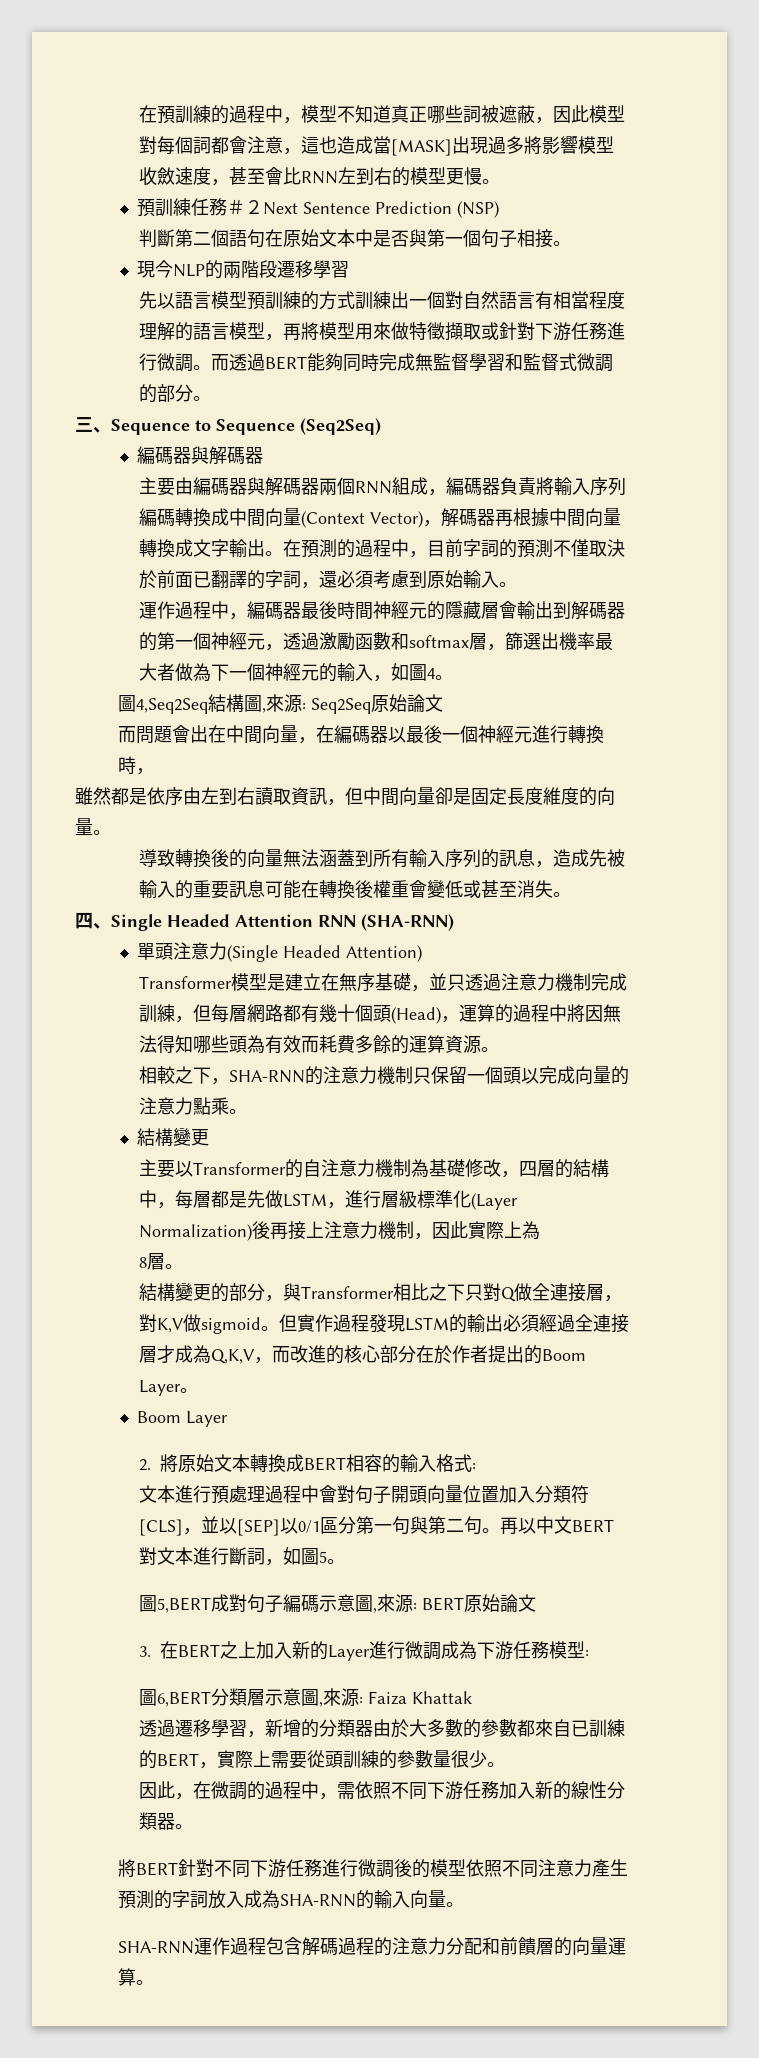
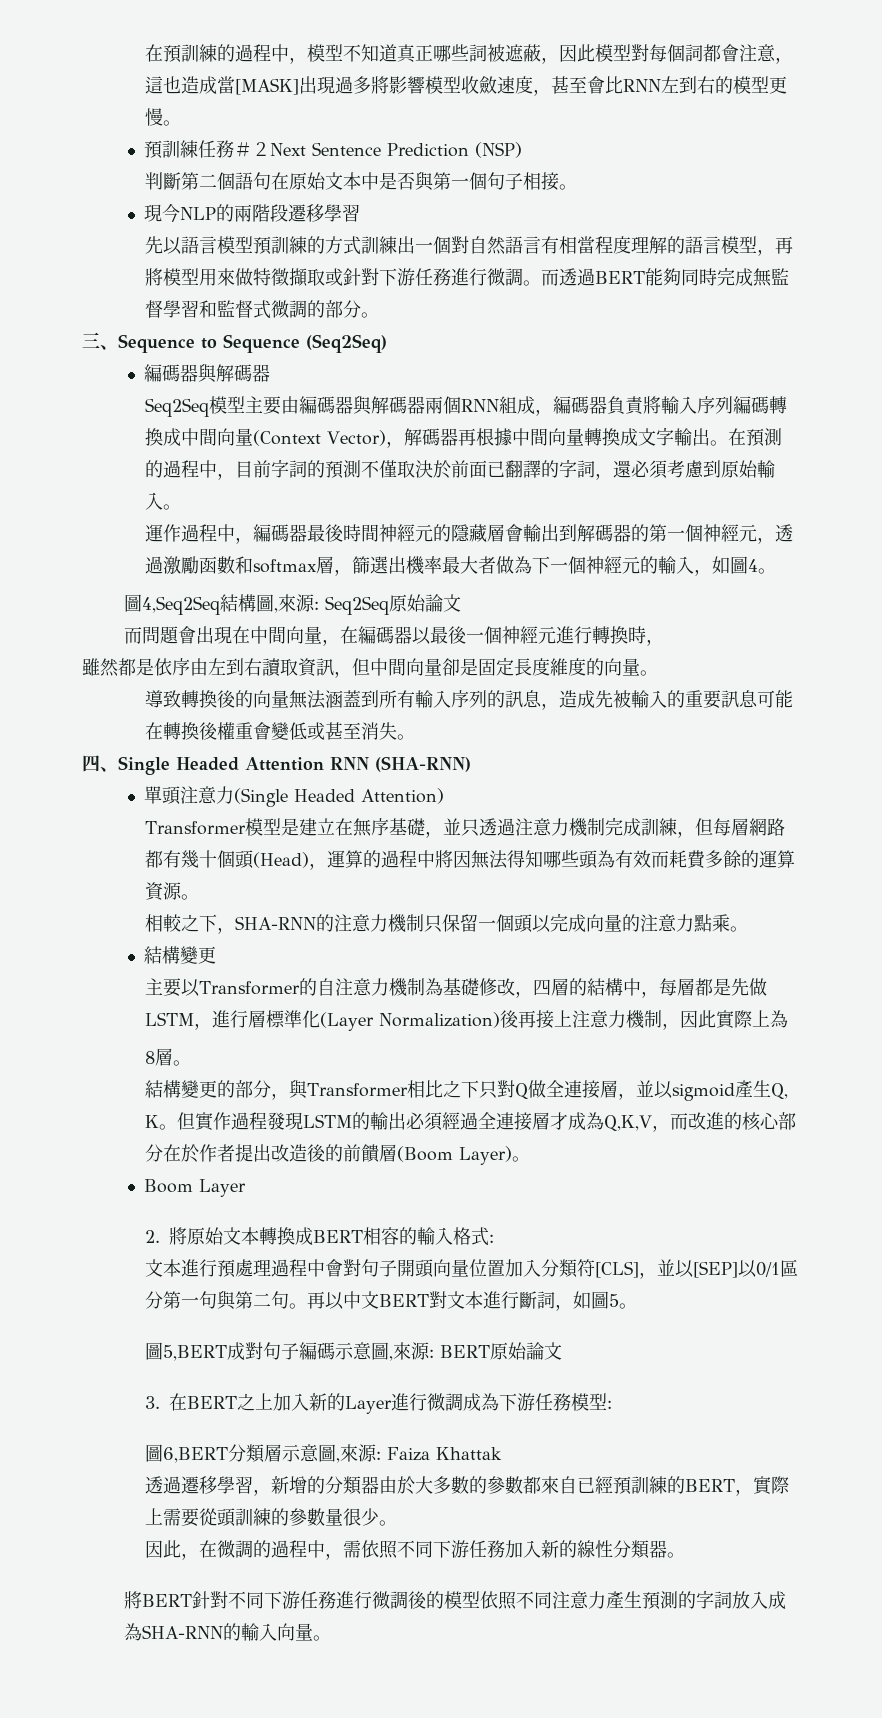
- 主要由編碼器與解碼器兩個RNN組成，編碼器負責將輸入序列編碼轉換成中間向量(Context Vector)，解碼器再根據中間向量轉換成文字輸出。
+ Seq2Seq模型主要由編碼器與解碼器兩個RNN組成，編碼器負責將輸入序列編碼轉換成中間向量(Context Vector)，解碼器再根據中間向量轉換成文字輸出。
- 而問題會出在中間向量，在編碼器以最後一個神經元進行轉換時，
+ 而問題會出現在中間向量，在編碼器以最後一個神經元進行轉換時，
- 主要以Transformer的自注意力機制為基礎修改，四層的結構中，每層都是先做LSTM，進行層級標準化(Layer Normalization)後再接上注意力機制，因此實際上為
+ 主要以Transformer的自注意力機制為基礎修改，四層的結構中，每層都是先做LSTM，進行層標準化(Layer Normalization)後再接上注意力機制，因此實際上為
- 結構變更的部分，與Transformer相比之下只對Q做全連接層，對K,V做sigmoid。
+ 結構變更的部分，與Transformer相比之下只對Q做全連接層，並以sigmoid產生Q, K。
- 但實作過程發現LSTM的輸出必須經過全連接層才成為Q,K,V，而改進的核心部分在於作者提出的Boom Layer。
+ 但實作過程發現LSTM的輸出必須經過全連接層才成為Q,K,V，而改進的核心部分在於作者提出改造後的前饋層(Boom Layer)。
- 透過遷移學習，新增的分類器由於大多數的參數都來自已訓練的BERT，實際上需要從頭訓練的參數量很少。
+ 透過遷移學習，新增的分類器由於大多數的參數都來自已經預訓練的BERT，實際上需要從頭訓練的參數量很少。
- SHA-RNN運作過程包含解碼過程的注意力分配和前饋層的向量運算。

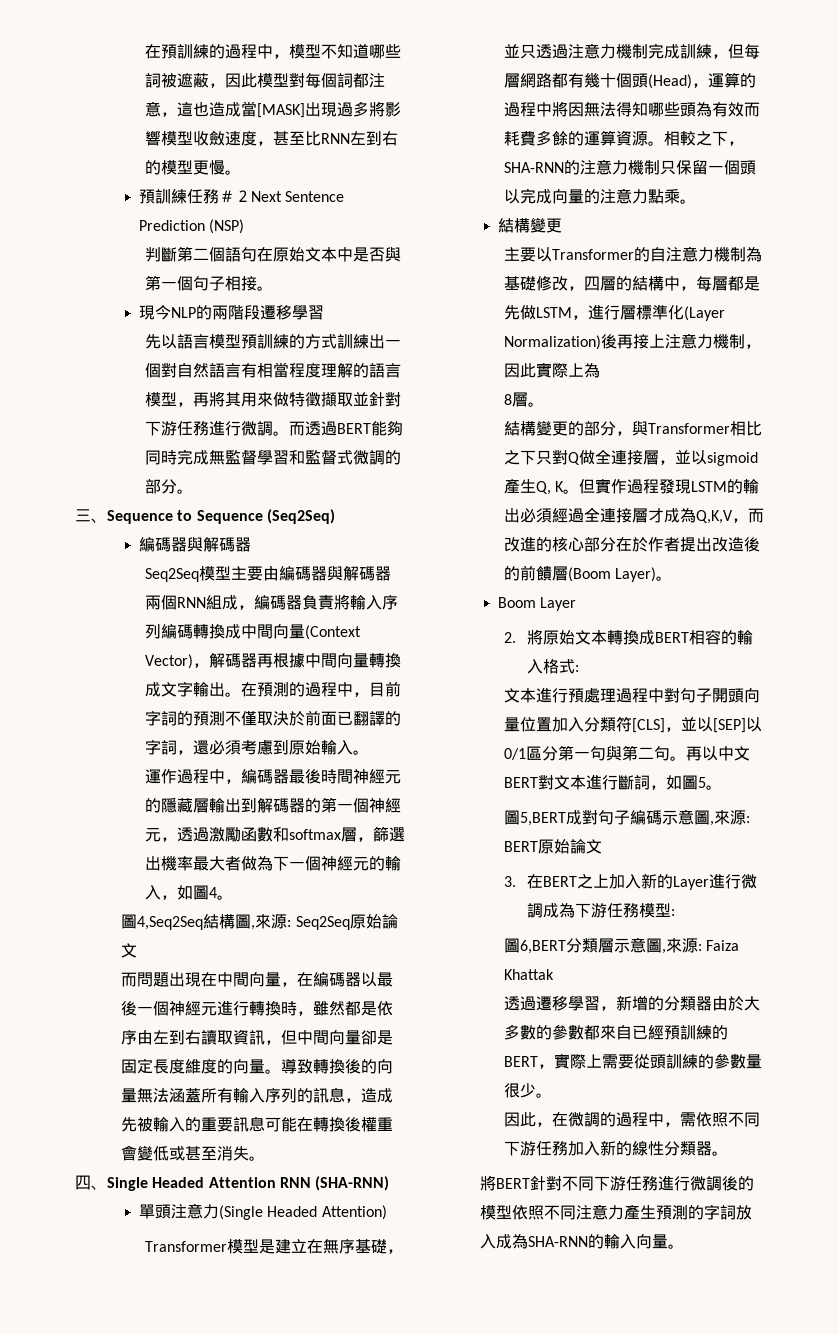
- 在預訓練的過程中，模型不知道真正哪些詞被遮蔽，因此模型對每個詞都會注意，這也造成當[MASK]出現過多將影響模型收斂速度，甚至會比RNN左到右的模型更慢。
+ 在預訓練的過程中，模型不知道哪些詞被遮蔽，因此模型對每個詞都注意，這也造成當[MASK]出現過多將影響模型收斂速度，甚至比RNN左到右的模型更慢。
- 先以語言模型預訓練的方式訓練出一個對自然語言有相當程度理解的語言模型，再將模型用來做特徵擷取或針對下游任務進行微調。
+ 先以語言模型預訓練的方式訓練出一個對自然語言有相當程度理解的語言模型，再將其用來做特徵擷取並針對下游任務進行微調。
- 運作過程中，編碼器最後時間神經元的隱藏層會輸出到解碼器的第一個神經元，透過激勵函數和softmax層，篩選出機率最大者做為下一個神經元的輸入，如圖4。
+ 運作過程中，編碼器最後時間神經元的隱藏層輸出到解碼器的第一個神經元，透過激勵函數和softmax層，篩選出機率最大者做為下一個神經元的輸入，如圖4。
- 而問題會出現在中間向量，在編碼器以最後一個神經元進行轉換時，
- 雖然都是依序由左到右讀取資訊，但中間向量卻是固定長度維度的向量。
- 導致轉換後的向量無法涵蓋到所有輸入序列的訊息，造成先被輸入的重要訊息可能在轉換後權重會變低或甚至消失。
+ 而問題出現在中間向量，在編碼器以最後一個神經元進行轉換時，雖然都是依序由左到右讀取資訊，但中間向量卻是固定長度維度的向量。導致轉換後的向量無法涵蓋所有輸入序列的訊息，造成先被輸入的重要訊息可能在轉換後權重會變低或甚至消失。
- Transformer模型是建立在無序基礎，並只透過注意力機制完成訓練，但每層網路都有幾十個頭(Head)，運算的過程中將因無法得知哪些頭為有效而耗費多餘的運算資源。
- 相較之下，SHA-RNN的注意力機制只保留一個頭以完成向量的注意力點乘。
+ Transformer模型是建立在無序基礎，並只透過注意力機制完成訓練，但每層網路都有幾十個頭(Head)，運算的過程中將因無法得知哪些頭為有效而耗費多餘的運算資源。相較之下，SHA-RNN的注意力機制只保留一個頭以完成向量的注意力點乘。
- 文本進行預處理過程中會對句子開頭向量位置加入分類符[CLS]，並以[SEP]以0/1區分第一句與第二句。
+ 文本進行預處理過程中對句子開頭向量位置加入分類符[CLS]，並以[SEP]以0/1區分第一句與第二句。

